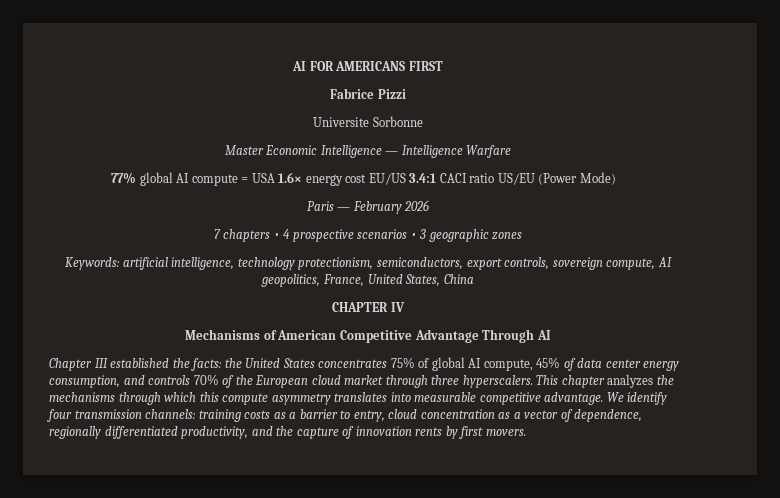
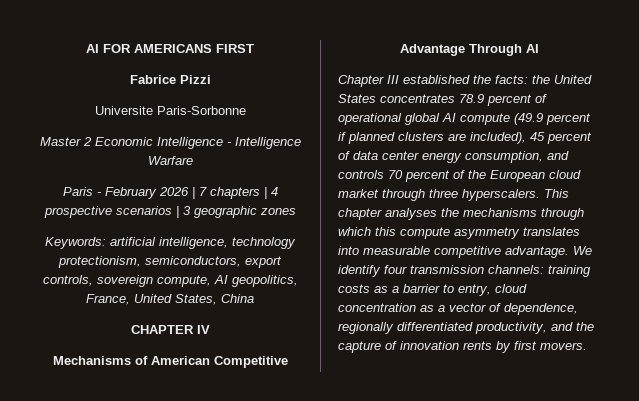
- Universite Sorbonne
+ Universite Paris-Sorbonne
- Master Economic Intelligence — Intelligence Warfare
+ Master 2 Economic Intelligence - Intelligence Warfare
- 77% global AI compute = USA 1.6× energy cost EU/US 3.4:1 CACI ratio US/EU (Power Mode)
- Paris — February 2026
- 7 chapters • 4 prospective scenarios • 3 geographic zones
+ Paris - February 2026 | 7 chapters | 4 prospective scenarios | 3 geographic zones
- Chapter III established the facts: the United States concentrates 75% of global AI compute, 45% of data center energy consumption, and controls 70% of the European cloud market through three hyperscalers.
+ Chapter III established the facts: the United States concentrates 78.9 percent of operational global AI compute (49.9 percent if planned clusters are included), 45 percent of data center energy consumption, and controls 70 percent of the European cloud market through three hyperscalers.
- This chapter analyzes the mechanisms through which this compute asymmetry translates into measurable competitive advantage.
+ This chapter analyses the mechanisms through which this compute asymmetry translates into measurable competitive advantage.

